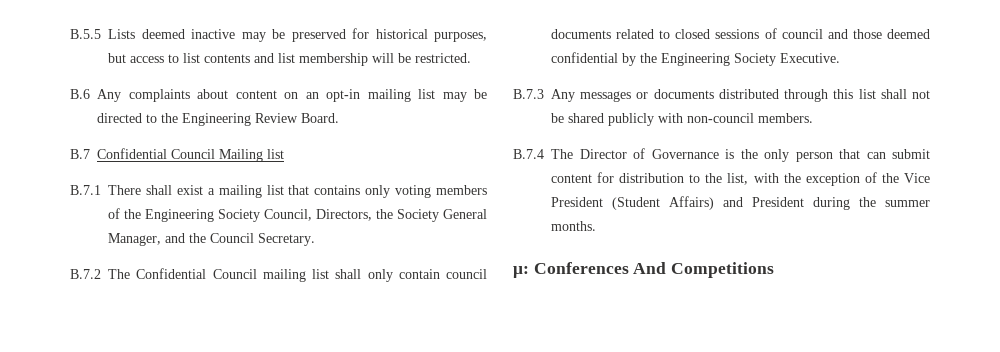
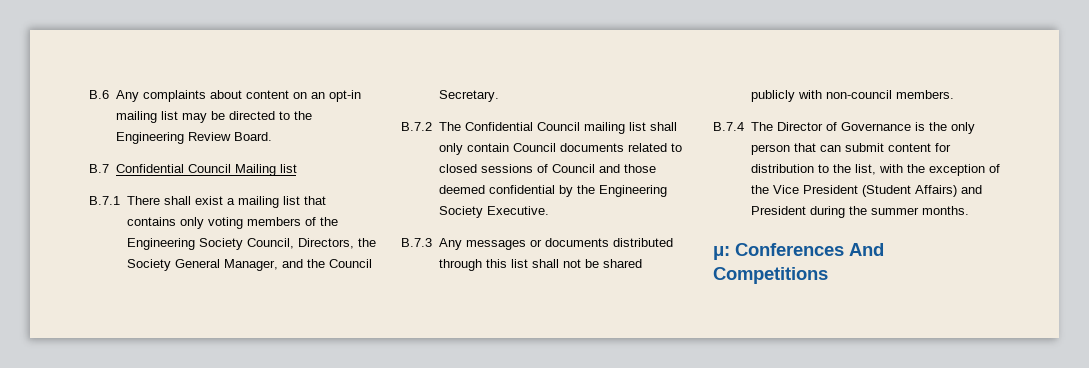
- B.5.5 Lists deemed inactive may be preserved for historical purposes, but access to list contents and list membership will be restricted.
- B.7.2 The Confidential Council mailing list shall only contain council documents related to closed sessions of council and those deemed confidential by the Engineering Society Executive.
+ B.7.2 The Confidential Council mailing list shall only contain Council documents related to closed sessions of Council and those deemed confidential by the Engineering Society Executive.

